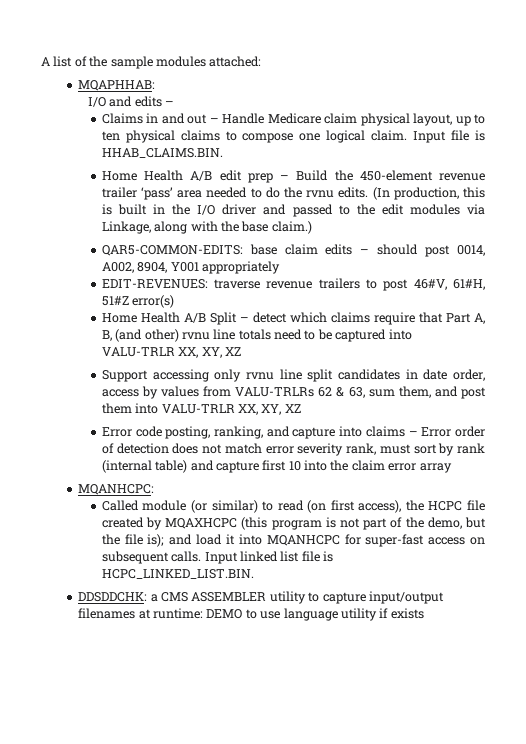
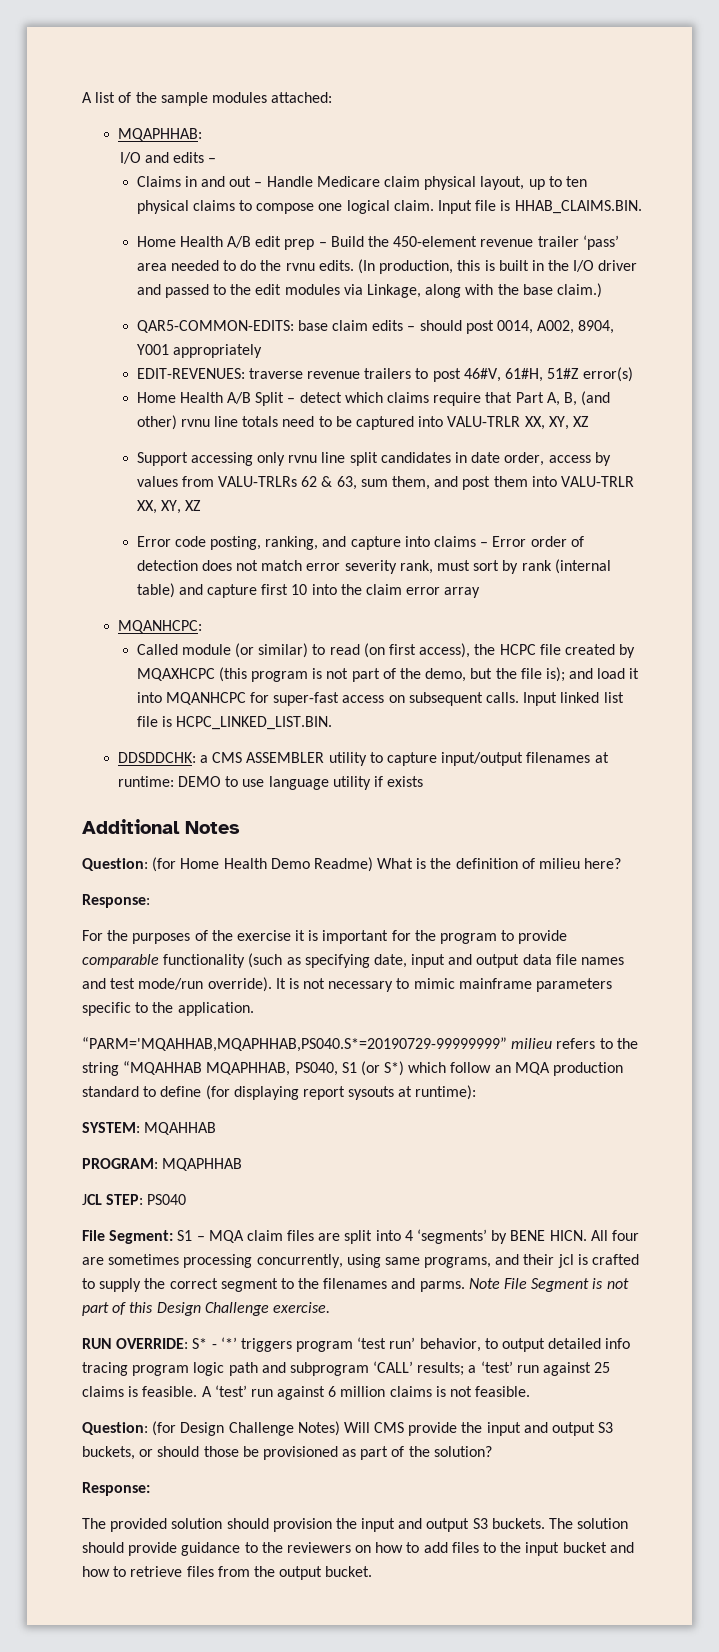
+ Additional Notes
+ Question: (for Home Health Demo Readme) What is the definition of milieu here?
+ Response:
+ For the purposes of the exercise it is important for the program to provide comparable functionality (such as specifying date, input and output data file names and test mode/run override). It is not necessary to mimic mainframe parameters specific to the application.
+ “PARM='MQAHHAB,MQAPHHAB,PS040.S*=20190729-99999999” milieu refers to the string “MQAHHAB MQAPHHAB, PS040, S1 (or S*) which follow an MQA production standard to define (for displaying report sysouts at runtime):
+ SYSTEM: MQAHHAB
+ PROGRAM: MQAPHHAB
+ JCL STEP: PS040
+ File Segment: S1 – MQA claim files are split into 4 ‘segments’ by BENE HICN. All four are sometimes processing concurrently, using same programs, and their jcl is crafted to supply the correct segment to the filenames and parms. Note File Segment is not part of this Design Challenge exercise.
+ RUN OVERRIDE: S* - ‘*’ triggers program ‘test run’ behavior, to output detailed info tracing program logic path and subprogram ‘CALL’ results; a ‘test’ run against 25 claims is feasible. A ‘test’ run against 6 million claims is not feasible.
+ Question: (for Design Challenge Notes) Will CMS provide the input and output S3 buckets, or should those be provisioned as part of the solution?
+ Response:
+ The provided solution should provision the input and output S3 buckets. The solution should provide guidance to the reviewers on how to add files to the input bucket and how to retrieve files from the output bucket.

